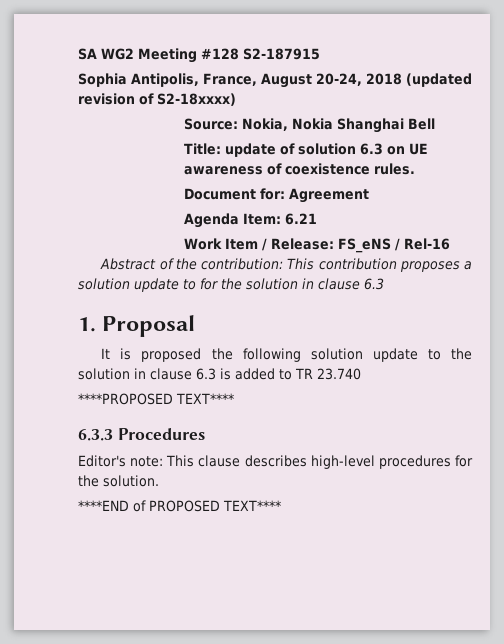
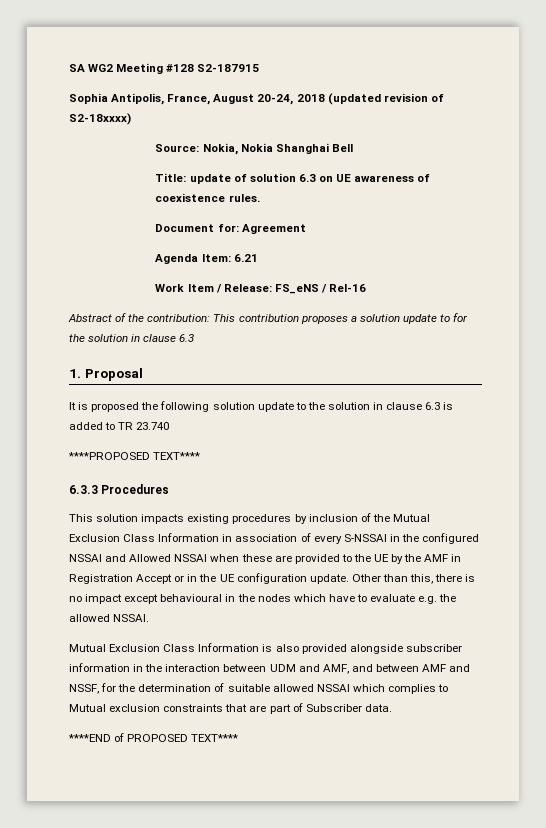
- Editor's note: This clause describes high-level procedures for the solution.
+ This solution impacts existing procedures by inclusion of the Mutual Exclusion Class Information in association of every S-NSSAI in the configured NSSAI and Allowed NSSAI when these are provided to the UE by the AMF in Registration Accept or in the UE configuration update. Other than this, there is no impact except behavioural in the nodes which have to evaluate e.g. the allowed NSSAI.
+ Mutual Exclusion Class Information is also provided alongside subscriber information in the interaction between UDM and AMF, and between AMF and NSSF, for the determination of suitable allowed NSSAI which complies to Mutual exclusion constraints that are part of Subscriber data.

